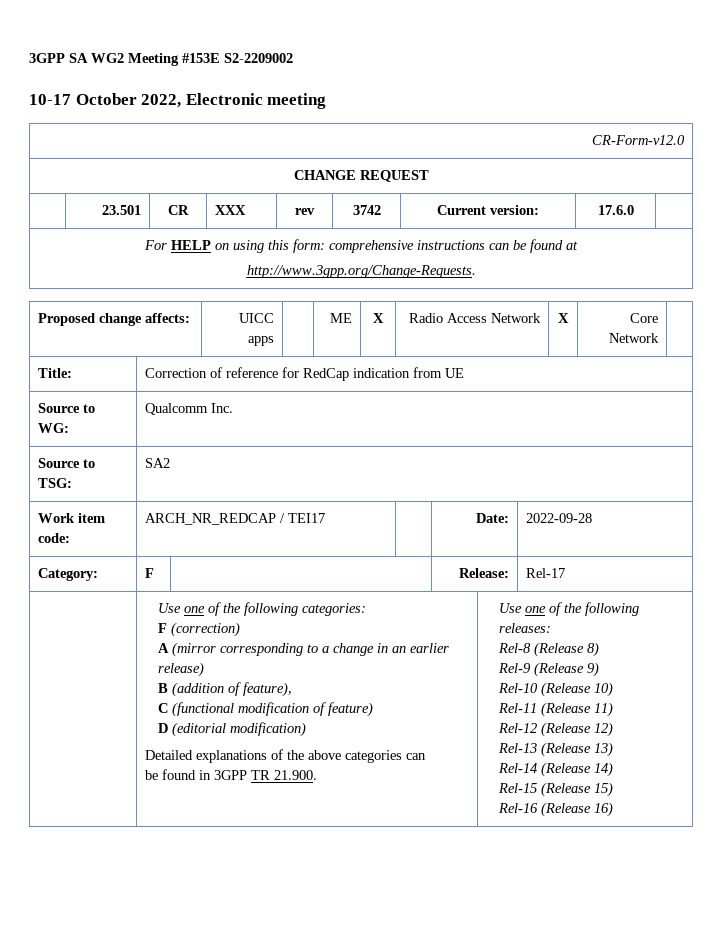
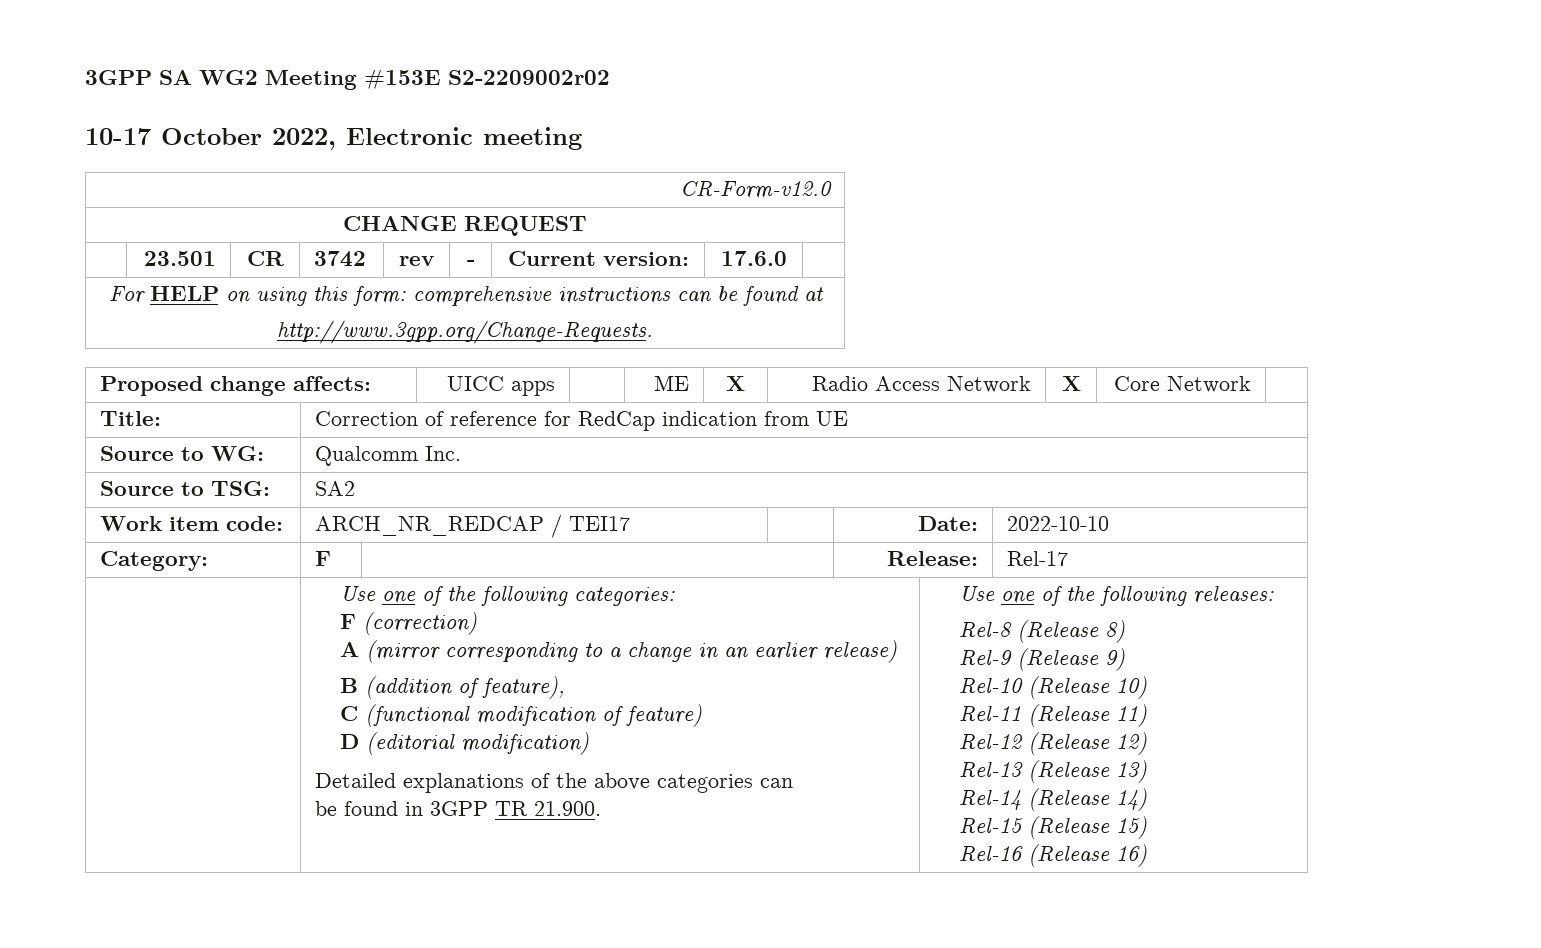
- 3GPP SA WG2 Meeting #153E S2-2209002
+ 3GPP SA WG2 Meeting #153E S2-2209002r02
- | 23.501 | CR | XXX | rev | 3742 | Current version: | 17.6.0 |
+ | 23.501 | CR | 3742 | rev | - | Current version: | 17.6.0 |
- Work item code: | ARCH_NR_REDCAP / TEI17 | | Date: | 2022-09-28
+ Work item code: | ARCH_NR_REDCAP / TEI17 | | Date: | 2022-10-10

